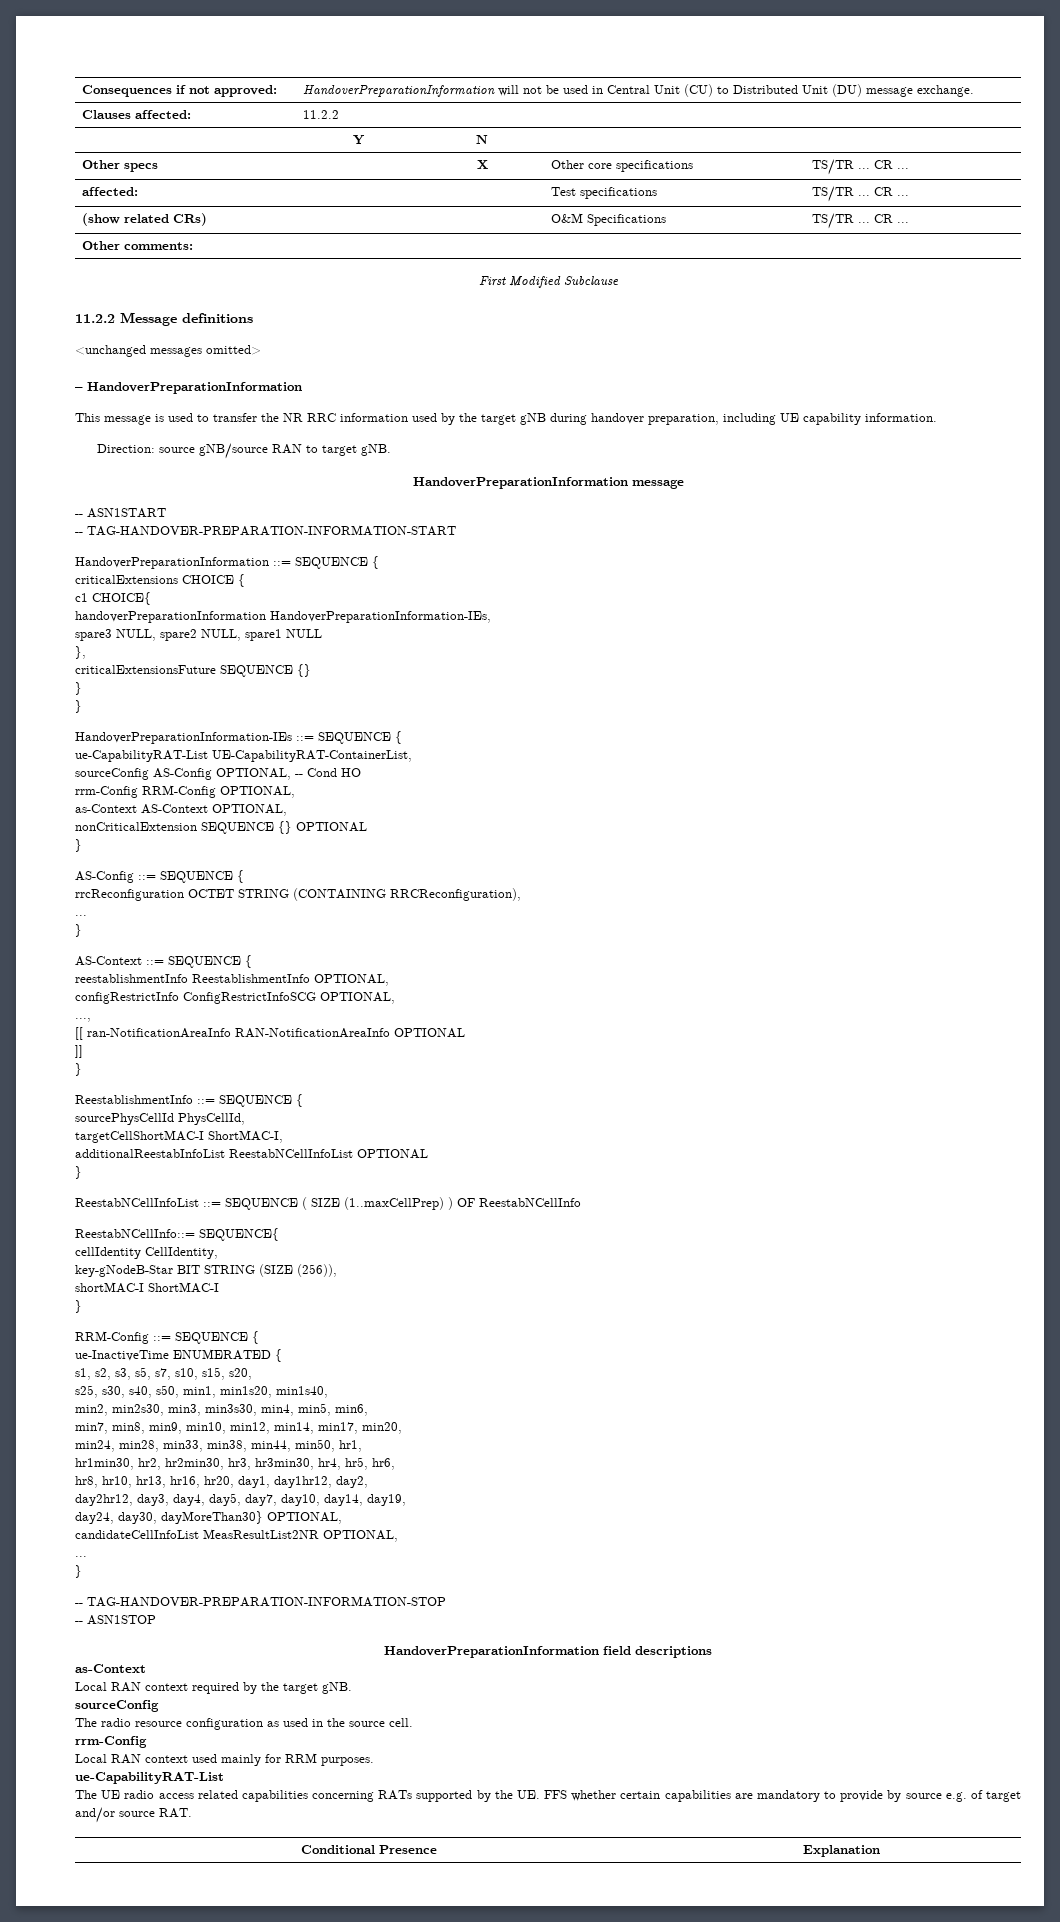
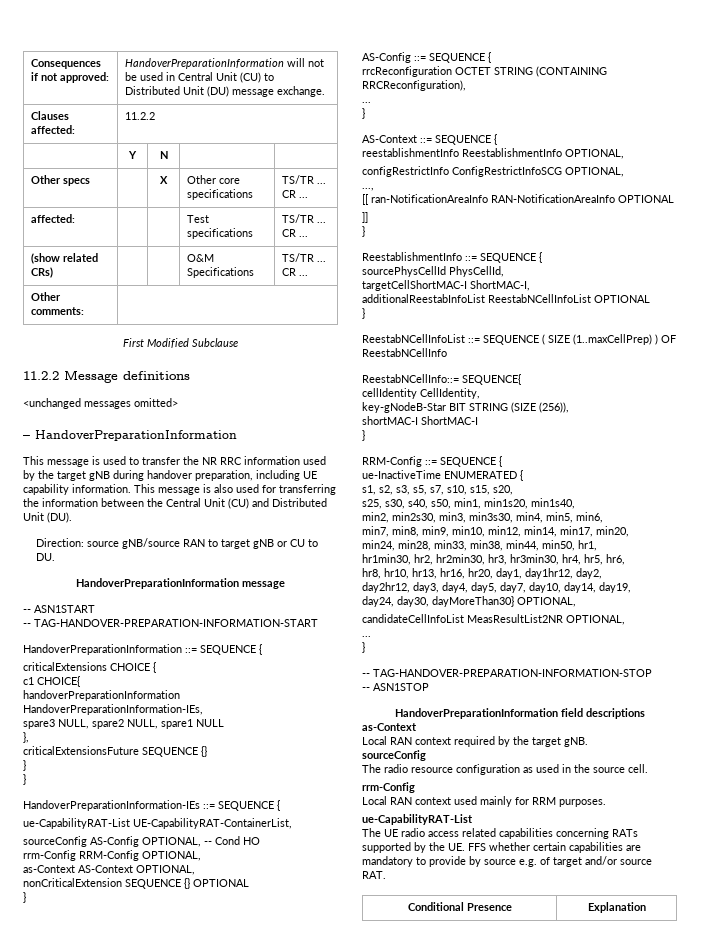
+ This message is also used for transferring the information between the Central Unit (CU) and Distributed Unit (DU).
- Direction: source gNB/source RAN to target gNB.
+ Direction: source gNB/source RAN to target gNB or CU to DU.

